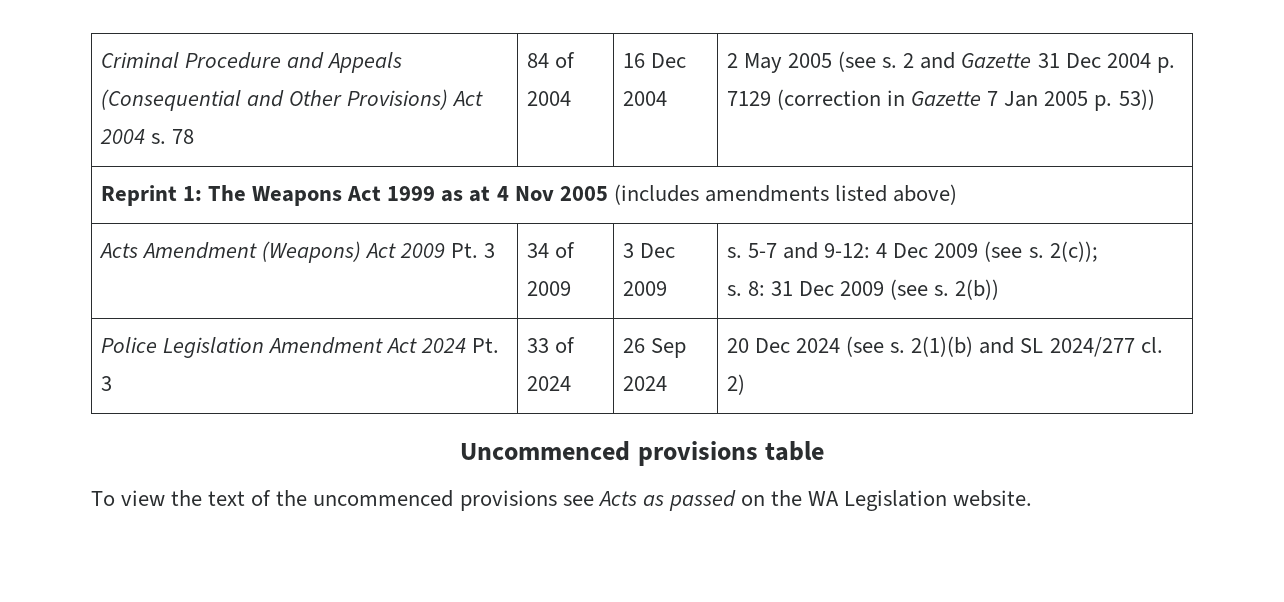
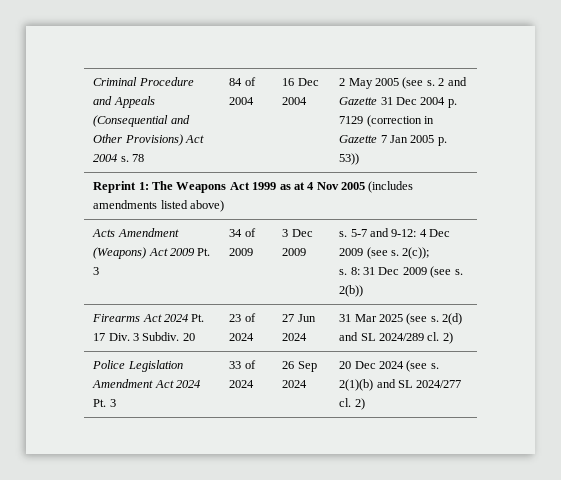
+ Firearms Act 2024 Pt. 17 Div. 3 Subdiv. 20 | 23 of 2024 | 27 Jun 2024 | 31 Mar 2025 (see s. 2(d) and SL 2024/289 cl. 2)
- Uncommenced provisions table
- To view the text of the uncommenced provisions see Acts as passed on the WA Legislation website.

